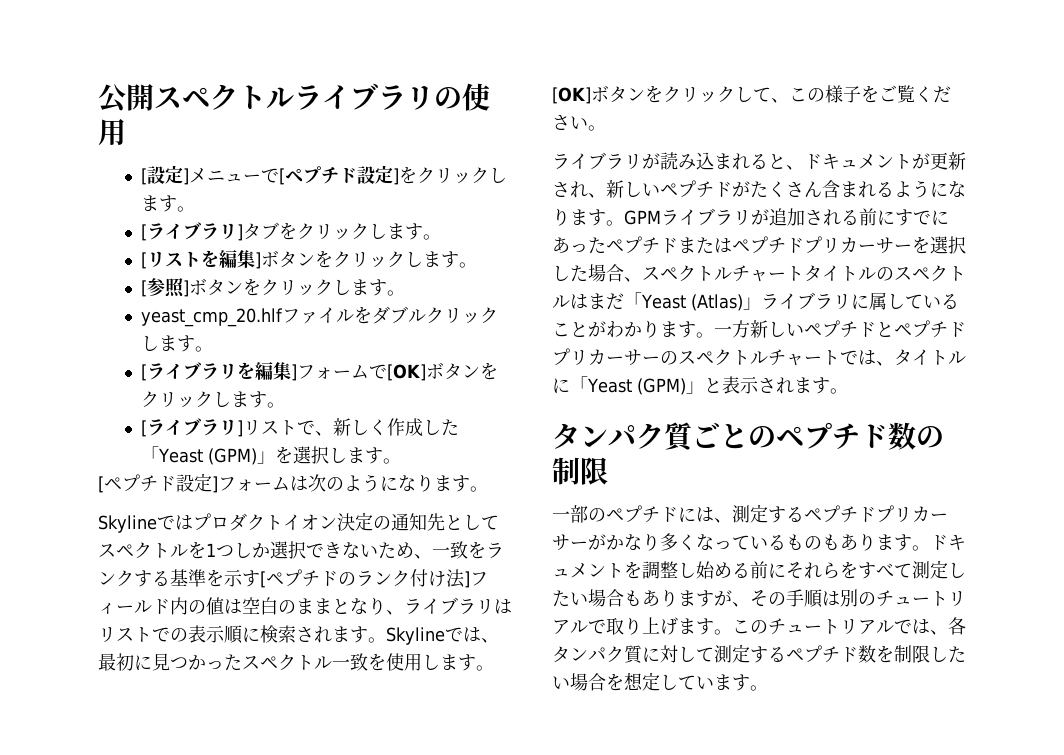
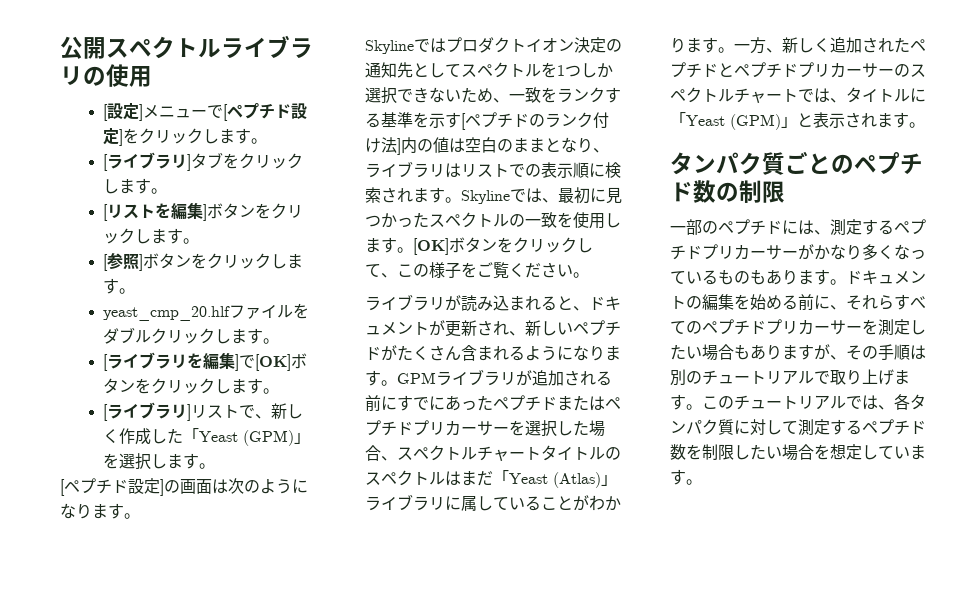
- [ライブラリを編集]フォームで[OK]ボタンをクリックします。
+ [ライブラリを編集]で[OK]ボタンをクリックします。
- [ペプチド設定]フォームは次のようになります。
+ [ペプチド設定]の画面は次のようになります。
- Skylineではプロダクトイオン決定の通知先としてスペクトルを1つしか選択できないため、一致をランクする基準を示す[ペプチドのランク付け法]フィールド内の値は空白のままとなり、ライブラリはリストでの表示順に検索されます。
+ Skylineではプロダクトイオン決定の通知先としてスペクトルを1つしか選択できないため、一致をランクする基準を示す[ペプチドのランク付け法]内の値は空白のままとなり、ライブラリはリストでの表示順に検索されます。
- Skylineでは、最初に見つかったスペクトル一致を使用します。
+ Skylineでは、最初に見つかったスペクトルの一致を使用します。
- 一方新しいペプチドとペプチドプリカーサーのスペクトルチャートでは、タイトルに「Yeast (GPM)」と表示されます。
+ 一方、新しく追加されたペプチドとペプチドプリカーサーのスペクトルチャートでは、タイトルに「Yeast (GPM)」と表示されます。
- ドキュメントを調整し始める前にそれらをすべて測定したい場合もありますが、その手順は別のチュートリアルで取り上げます。
+ ドキュメントの編集を始める前に、それらすべてのペプチドプリカーサーを測定したい場合もありますが、その手順は別のチュートリアルで取り上げます。

